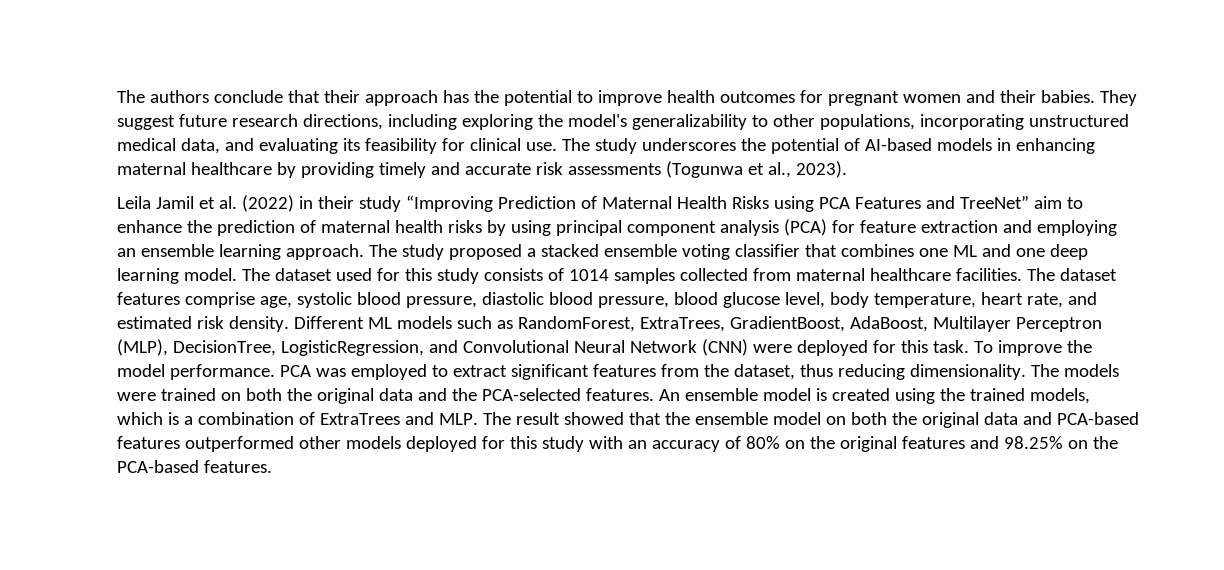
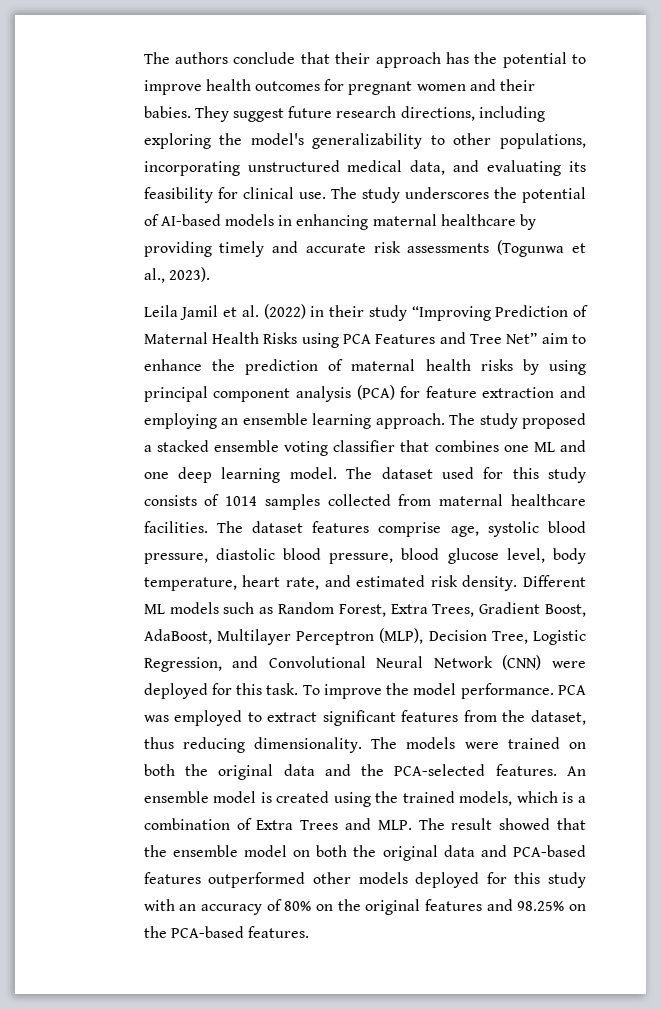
- Leila Jamil et al. (2022) in their study “Improving Prediction of Maternal Health Risks using PCA Features and TreeNet” aim to enhance the prediction of maternal health risks by using principal component analysis (PCA) for feature extraction and employing an ensemble learning approach.
+ Leila Jamil et al. (2022) in their study “Improving Prediction of Maternal Health Risks using PCA Features and Tree Net” aim to enhance the prediction of maternal health risks by using principal component analysis (PCA) for feature extraction and employing an ensemble learning approach.
- Different ML models such as RandomForest, ExtraTrees, GradientBoost, AdaBoost, Multilayer Perceptron (MLP), DecisionTree, LogisticRegression, and Convolutional Neural Network (CNN) were deployed for this task.
+ Different ML models such as Random Forest, Extra Trees, Gradient Boost, AdaBoost, Multilayer Perceptron (MLP), Decision Tree, Logistic Regression, and Convolutional Neural Network (CNN) were deployed for this task.
- An ensemble model is created using the trained models, which is a combination of ExtraTrees and MLP. The result showed that the ensemble model on both the original data and PCA-based features outperformed other models deployed for this study with an accuracy of 80% on the original features and 98.25% on the PCA-based features.
+ An ensemble model is created using the trained models, which is a combination of Extra Trees and MLP. The result showed that the ensemble model on both the original data and PCA-based features outperformed other models deployed for this study with an accuracy of 80% on the original features and 98.25% on the PCA-based features.

